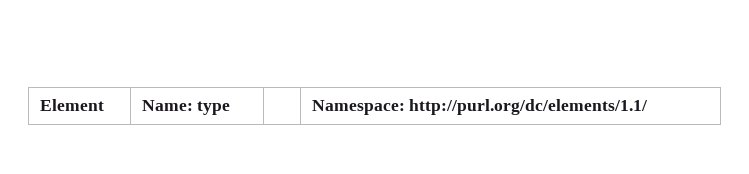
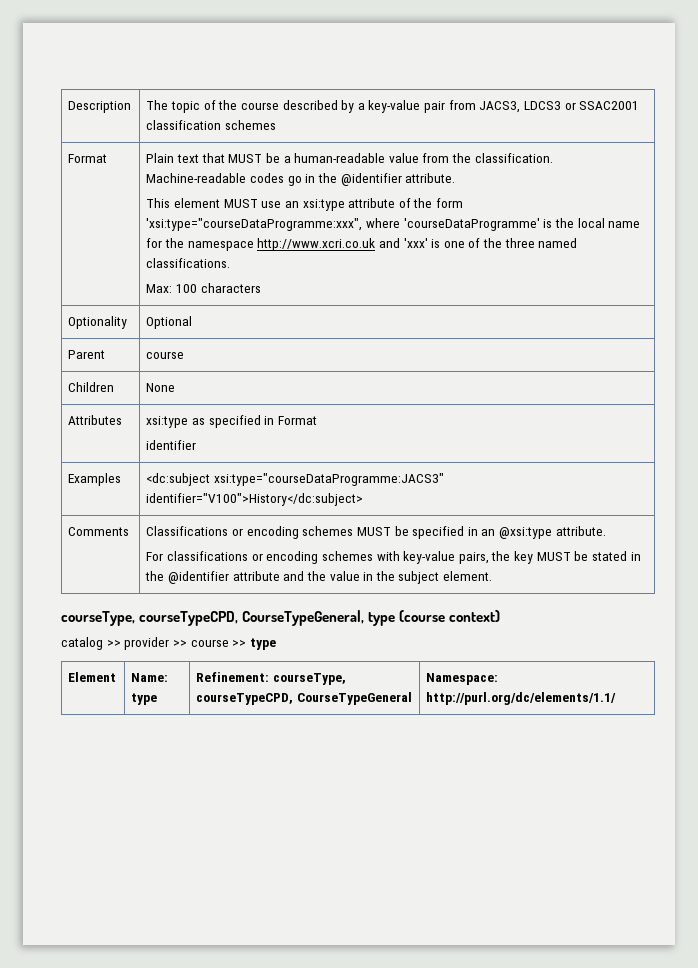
+ Description | The topic of the course described by a key-value pair from JACS3, LDCS3 or SSAC2001 classification schemes
+ Format | Plain text that MUST be a human-readable value from the classification. Machine-readable codes go in the @identifier attribute.
+ This element MUST use an xsi:type attribute of the form 'xsi:type="courseDataProgramme:xxx", where 'courseDataProgramme' is the local name for the namespace http://www.xcri.co.uk and 'xxx' is one of the three named classifications.
+ Max: 100 characters
+ Optionality | Optional
+ Parent | course
+ Children | None
+ Attributes | xsi:type as specified in Format
+ identifier
+ Examples | <dc:subject xsi:type="courseDataProgramme:JACS3" identifier="V100">History</dc:subject>
+ Comments | Classifications or encoding schemes MUST be specified in an @xsi:type attribute.
+ For classifications or encoding schemes with key-value pairs, the key MUST be stated in the @identifier attribute and the value in the subject element.
+ courseType, courseTypeCPD, CourseTypeGeneral, type (course context)
+ catalog >> provider >> course >> type
- Element | Name: type | | Namespace: http://purl.org/dc/elements/1.1/
+ Element | Name: type | Refinement: courseType, courseTypeCPD, CourseTypeGeneral | Namespace: http://purl.org/dc/elements/1.1/

